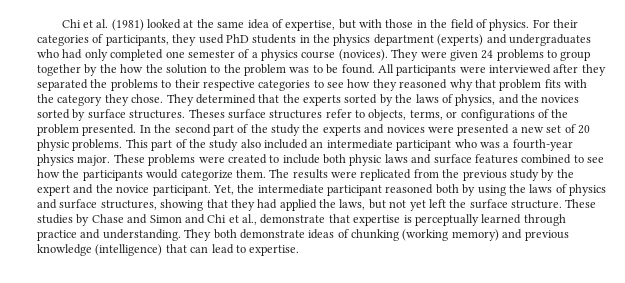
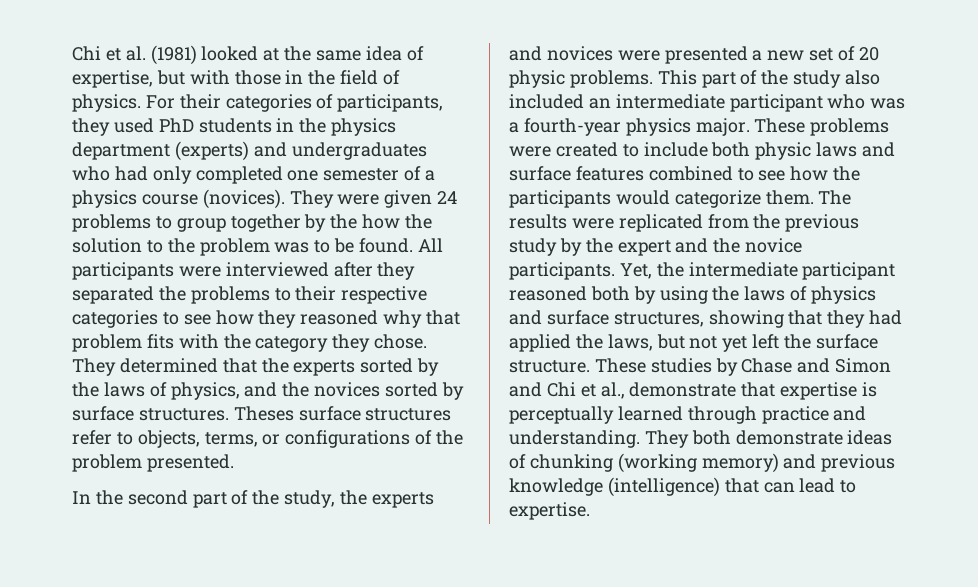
- Theses surface structures refer to objects, terms, or configurations of the problem presented. In the second part of the study the experts and novices were presented a new set of 20 physic problems.
+ Theses surface structures refer to objects, terms, or configurations of the problem presented.
+ In the second part of the study, the experts and novices were presented a new set of 20 physic problems.
- The results were replicated from the previous study by the expert and the novice participant.
+ The results were replicated from the previous study by the expert and the novice participants.

